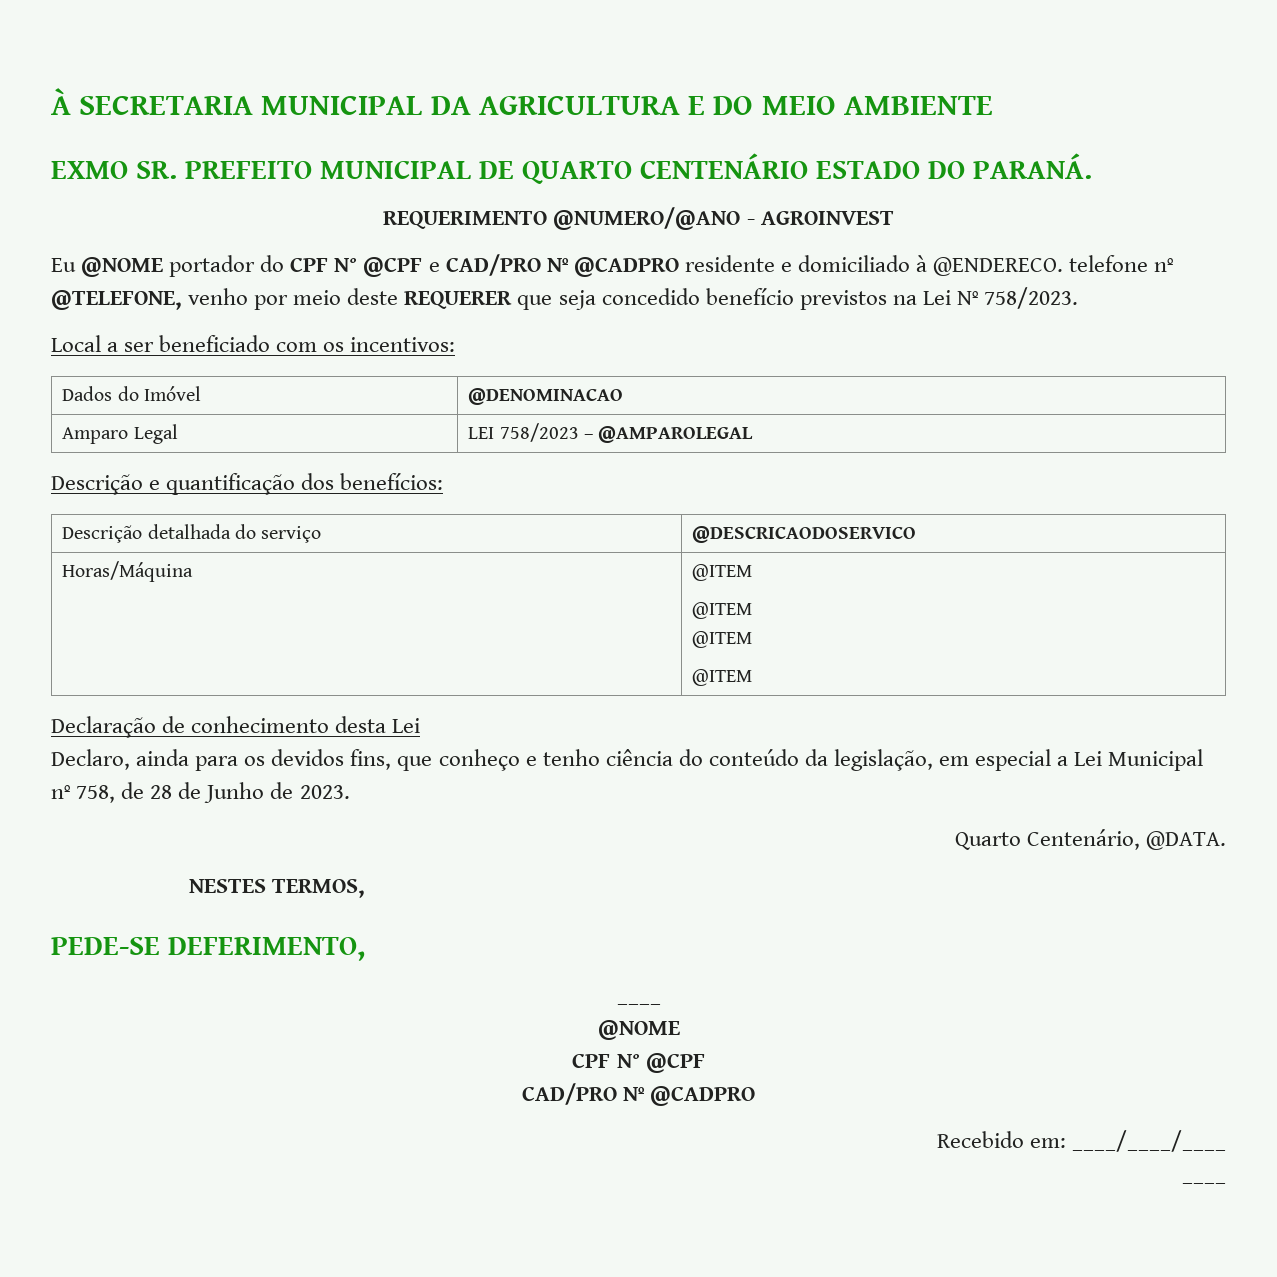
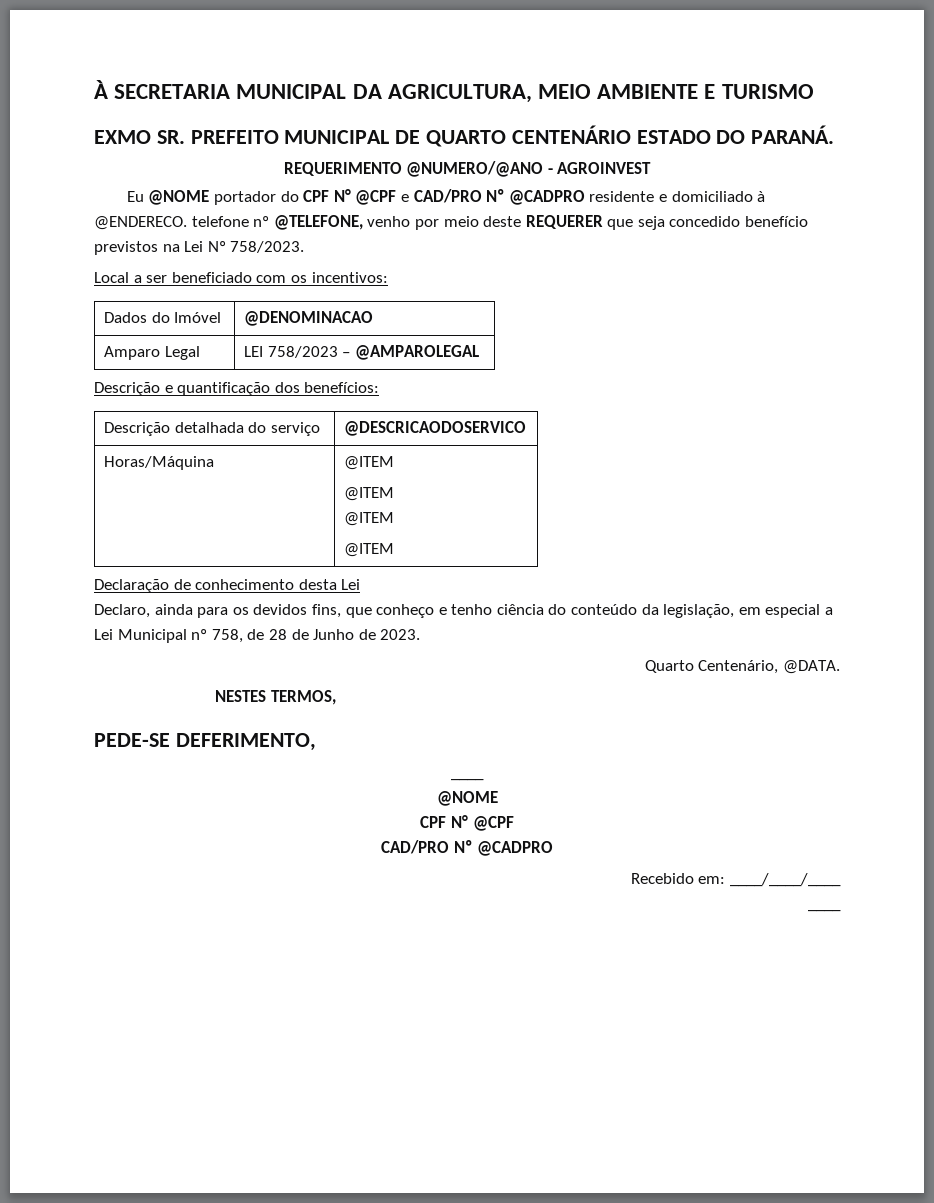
- À SECRETARIA MUNICIPAL DA AGRICULTURA E DO MEIO AMBIENTE
+ À SECRETARIA MUNICIPAL DA AGRICULTURA, MEIO AMBIENTE E TURISMO

